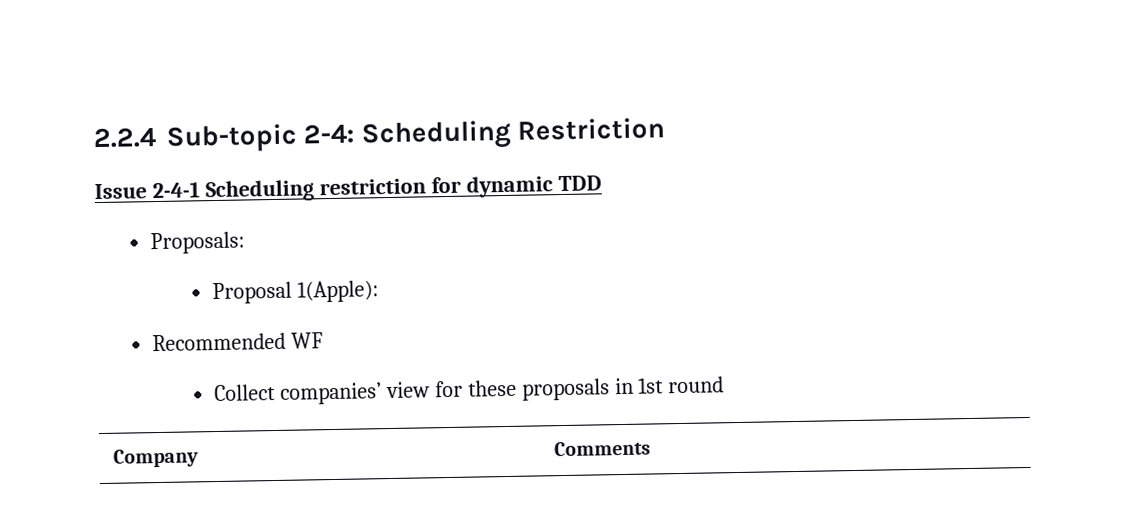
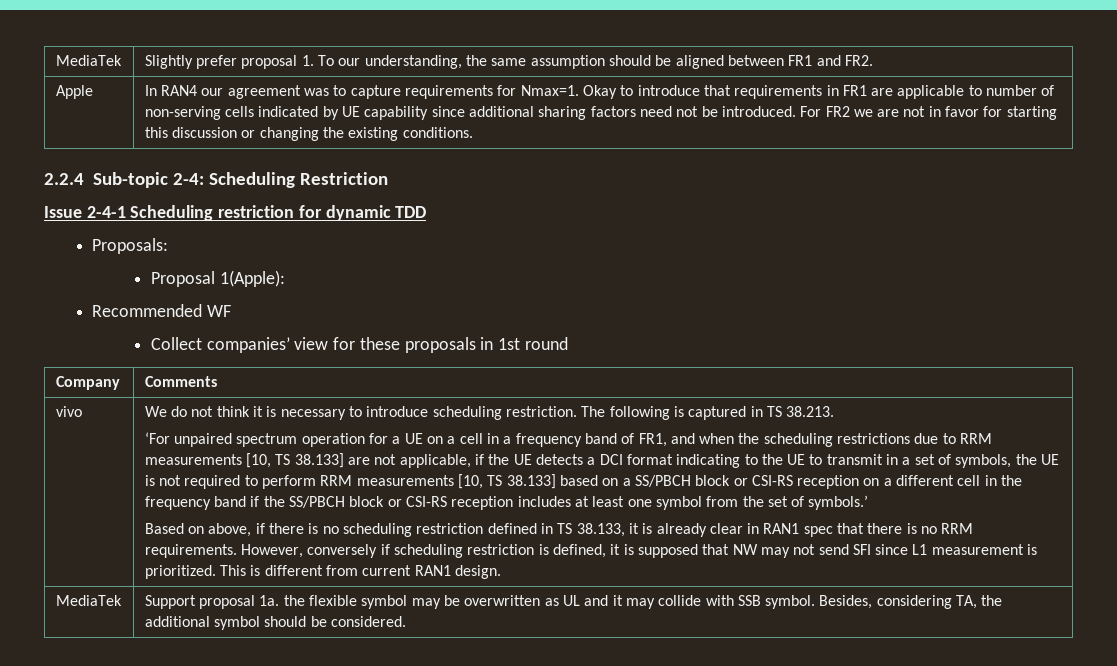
+ MediaTek | Slightly prefer proposal 1. To our understanding, the same assumption should be aligned between FR1 and FR2.
+ Apple | In RAN4 our agreement was to capture requirements for Nmax=1. Okay to introduce that requirements in FR1 are applicable to number of non-serving cells indicated by UE capability since additional sharing factors need not be introduced. For FR2 we are not in favor for starting this discussion or changing the existing conditions.
+ vivo | We do not think it is necessary to introduce scheduling restriction. The following is captured in TS 38.213.
+ ‘For unpaired spectrum operation for a UE on a cell in a frequency band of FR1, and when the scheduling restrictions due to RRM measurements [10, TS 38.133] are not applicable, if the UE detects a DCI format indicating to the UE to transmit in a set of symbols, the UE is not required to perform RRM measurements [10, TS 38.133] based on a SS/PBCH block or CSI-RS reception on a different cell in the frequency band if the SS/PBCH block or CSI-RS reception includes at least one symbol from the set of symbols.’
+ Based on above, if there is no scheduling restriction defined in TS 38.133, it is already clear in RAN1 spec that there is no RRM requirements. However, conversely if scheduling restriction is defined, it is supposed that NW may not send SFI since L1 measurement is prioritized. This is different from current RAN1 design.
+ MediaTek | Support proposal 1a. the flexible symbol may be overwritten as UL and it may collide with SSB symbol. Besides, considering TA, the additional symbol should be considered.

